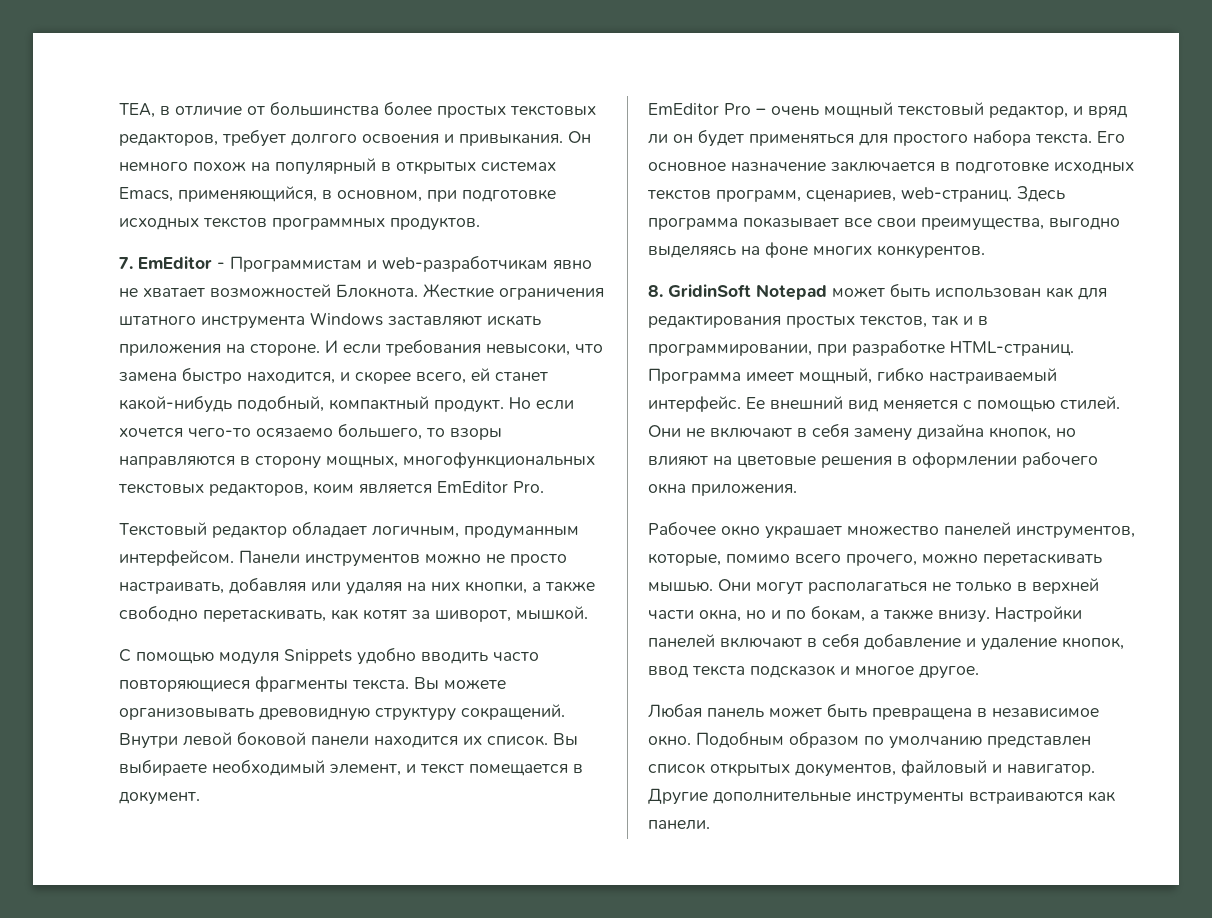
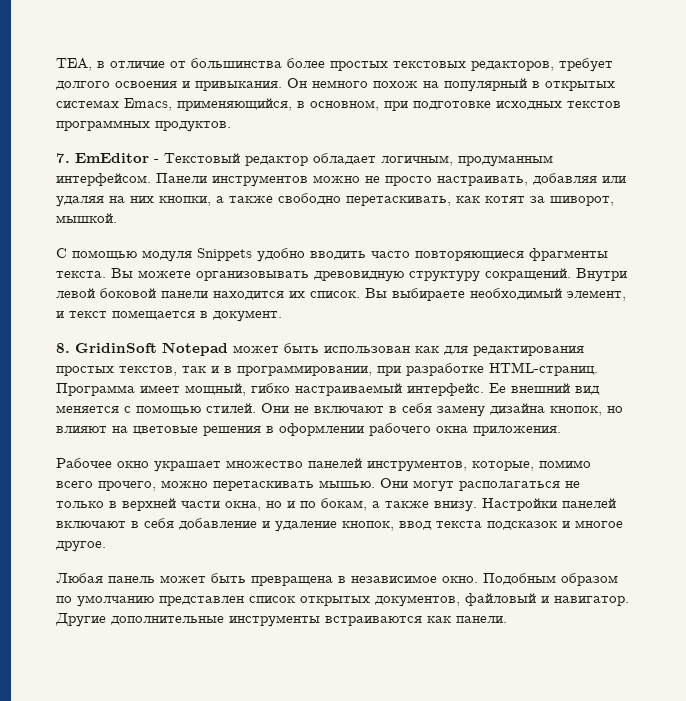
- 7. EmEditor - Программистам и web-разработчикам явно не хватает возможностей Блокнота. Жесткие ограничения штатного инструмента Windows заставляют искать приложения на стороне. И если требования невысоки, что замена быстро находится, и скорее всего, ей станет какой-нибудь подобный, компактный продукт. Но если хочется чего-то осязаемо большего, то взоры направляются в сторону мощных, многофункциональных текстовых редакторов, коим является EmEditor Pro.
- Текстовый редактор обладает логичным, продуманным интерфейсом.
+ 7. EmEditor - Текстовый редактор обладает логичным, продуманным интерфейсом.
- EmEditor Pro – очень мощный текстовый редактор, и вряд ли он будет применяться для простого набора текста. Его основное назначение заключается в подготовке исходных текстов программ, сценариев, web-страниц. Здесь программа показывает все свои преимущества, выгодно выделяясь на фоне многих конкурентов.

